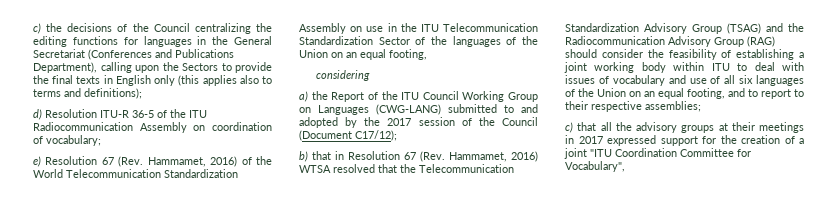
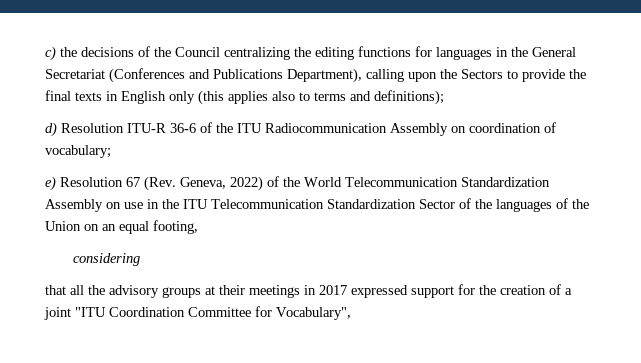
- d) Resolution ITU-R 36-5 of the ITU Radiocommunication Assembly on coordination of vocabulary;
+ d) Resolution ITU-R 36-6 of the ITU Radiocommunication Assembly on coordination of vocabulary;
- e) Resolution 67 (Rev. Hammamet, 2016) of the World Telecommunication Standardization Assembly on use in the ITU Telecommunication Standardization Sector of the languages of the Union on an equal footing,
+ e) Resolution 67 (Rev. Geneva, 2022) of the World Telecommunication Standardization Assembly on use in the ITU Telecommunication Standardization Sector of the languages of the Union on an equal footing,
- a) the Report of the ITU Council Working Group on Languages (CWG-LANG) submitted to and adopted by the 2017 session of the Council (Document C17/12);
- b) that in Resolution 67 (Rev. Hammamet, 2016) WTSA resolved that the Telecommunication Standardization Advisory Group (TSAG) and the Radiocommunication Advisory Group (RAG) should consider the feasibility of establishing a joint working body within ITU to deal with issues of vocabulary and use of all six languages of the Union on an equal footing, and to report to their respective assemblies;
- c) that all the advisory groups at their meetings in 2017 expressed support for the creation of a joint "ITU Coordination Committee for Vocabulary",
+ that all the advisory groups at their meetings in 2017 expressed support for the creation of a joint "ITU Coordination Committee for Vocabulary",

